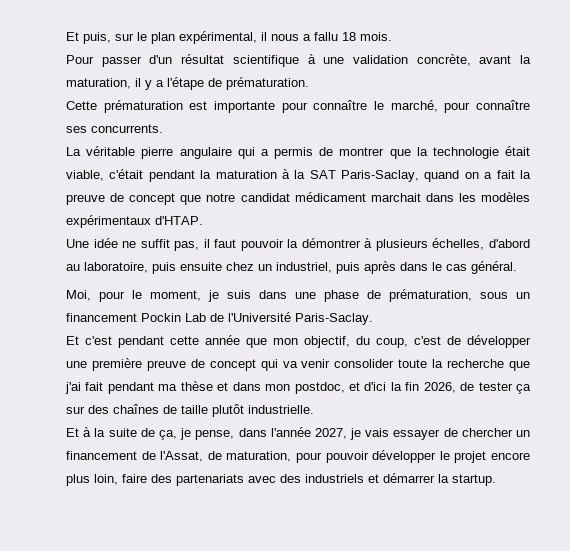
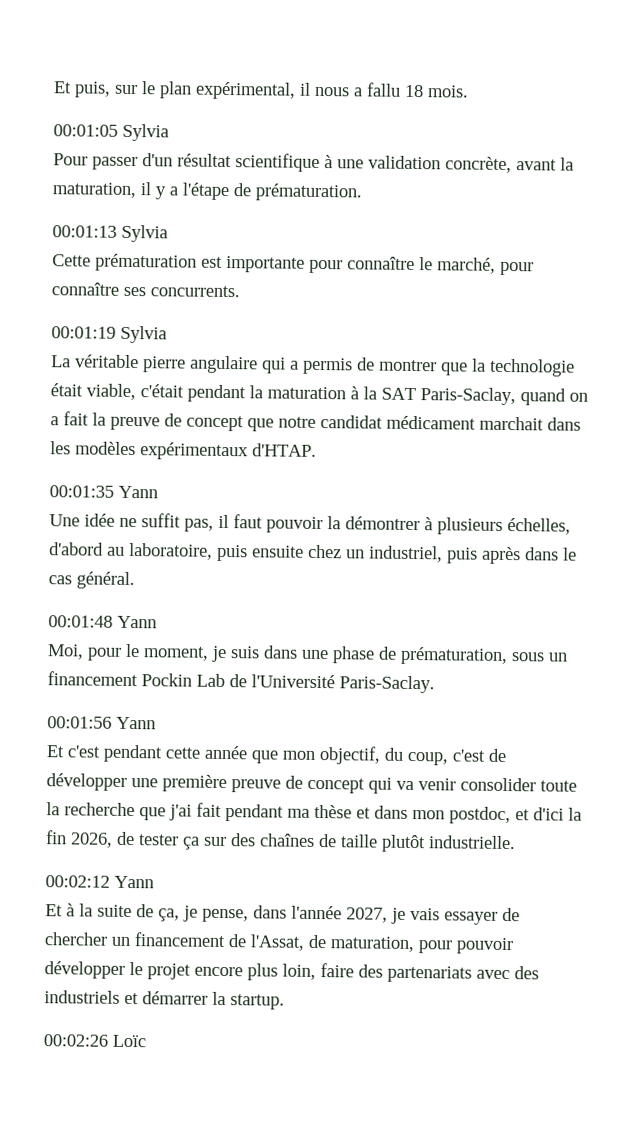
+ 00:01:05 Sylvia
+ 00:01:13 Sylvia
+ 00:01:19 Sylvia
+ 00:01:35 Yann
+ 00:01:48 Yann
+ 00:01:56 Yann
+ 00:02:12 Yann
+ 00:02:26 Loïc

